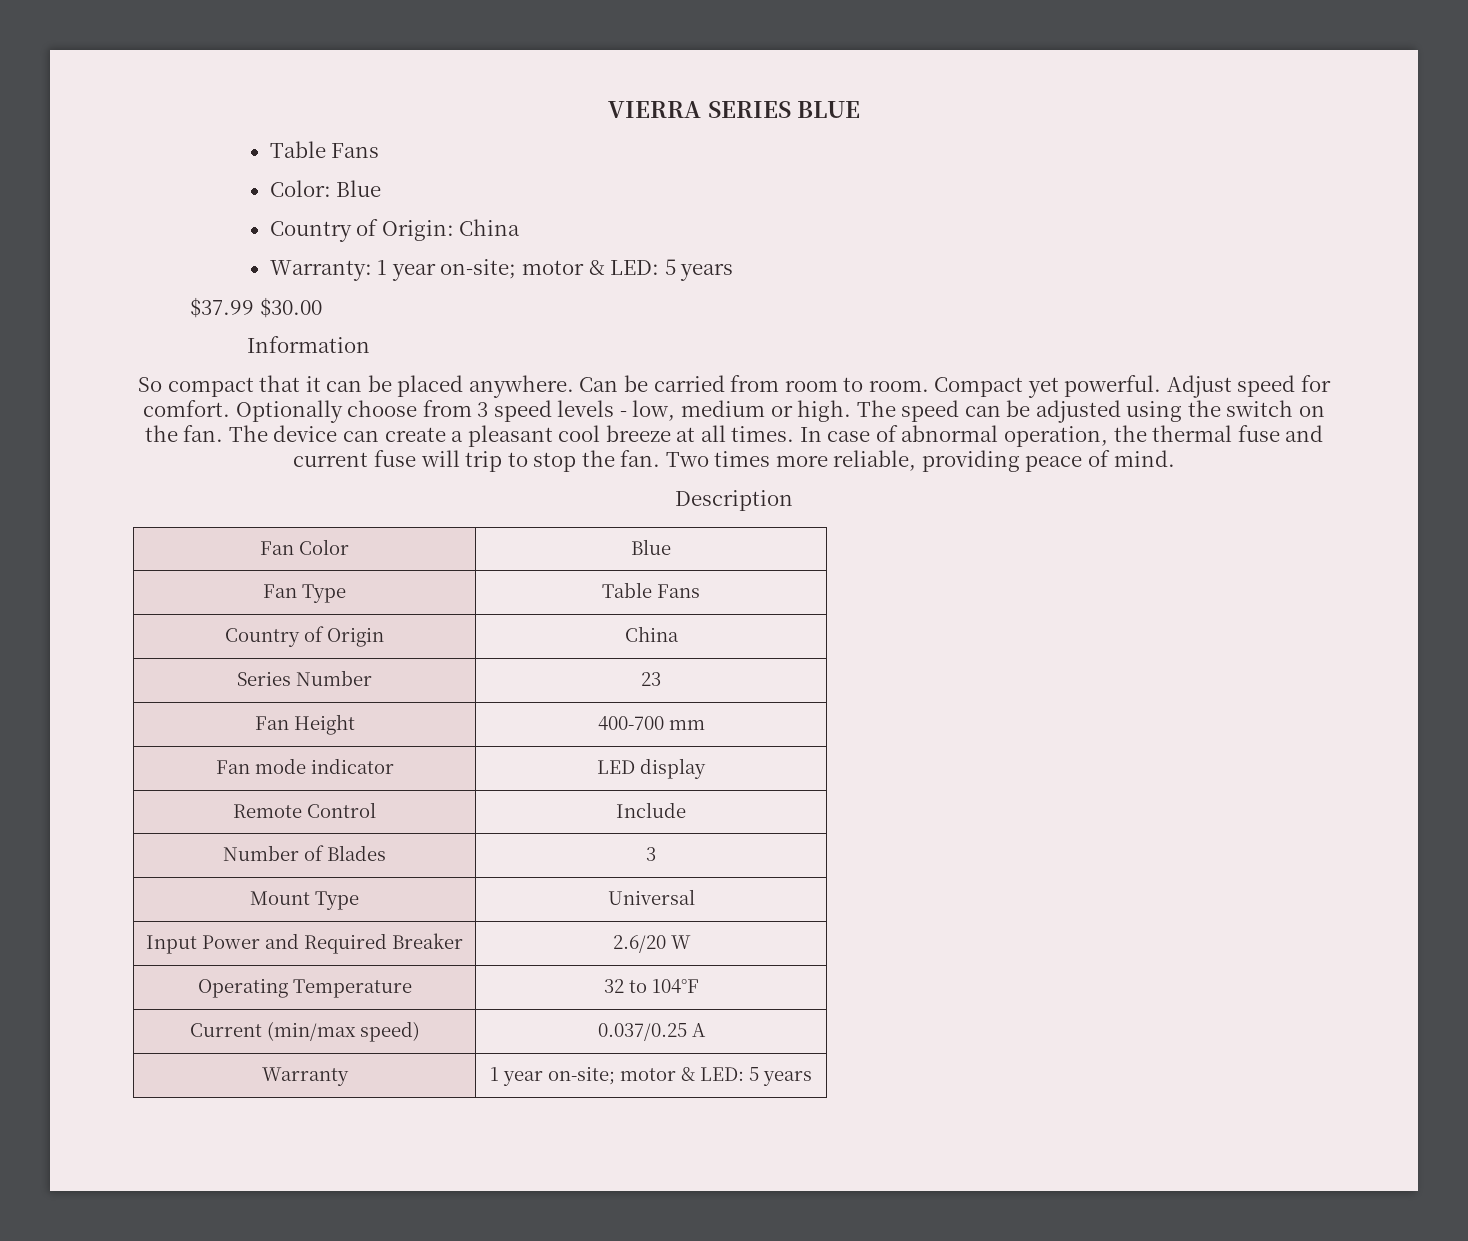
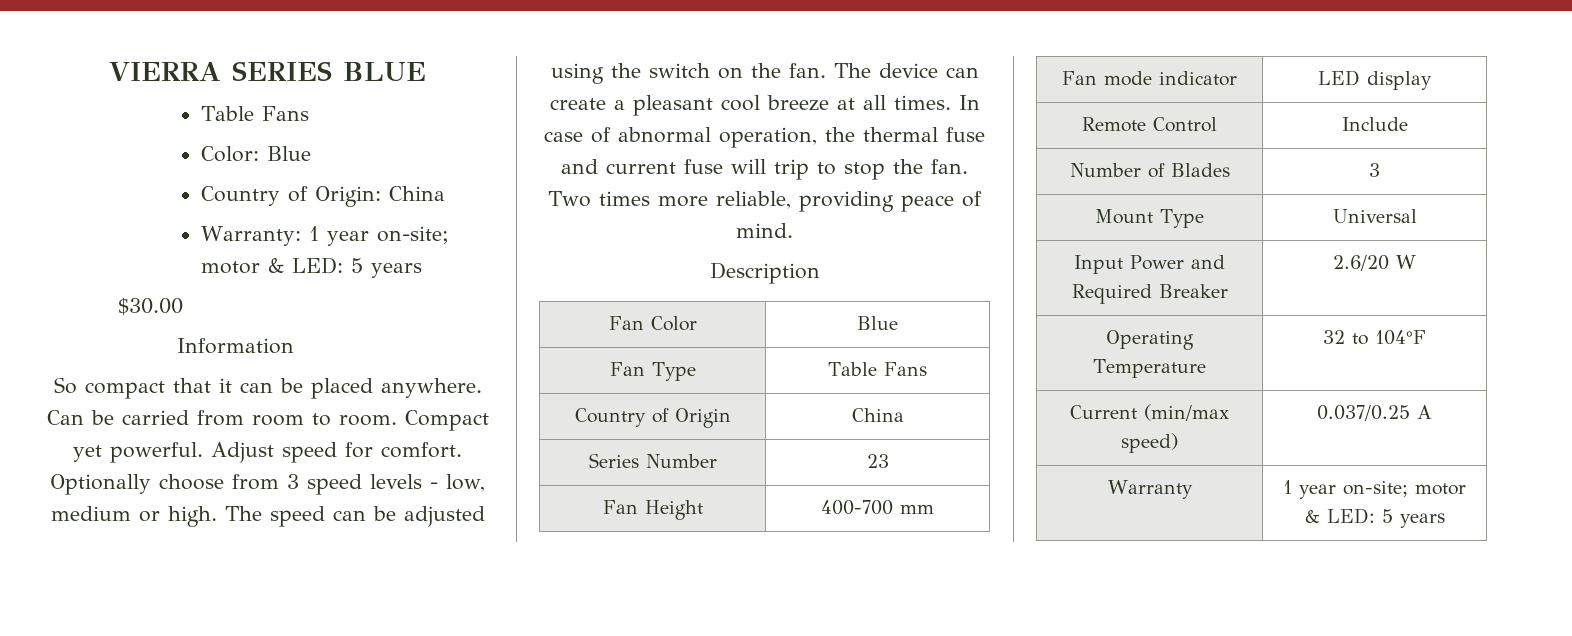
- $37.99 $30.00
+ $30.00

